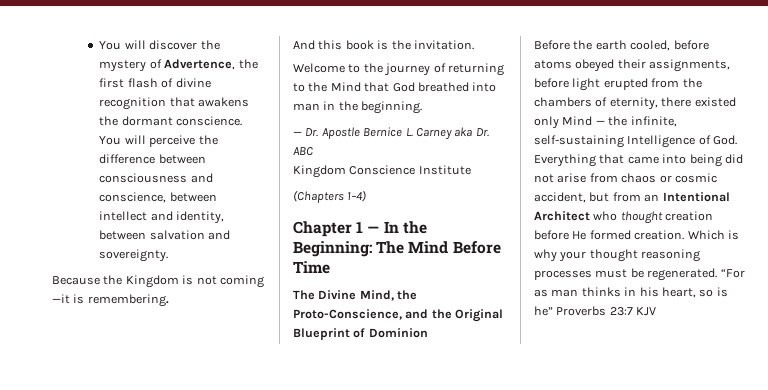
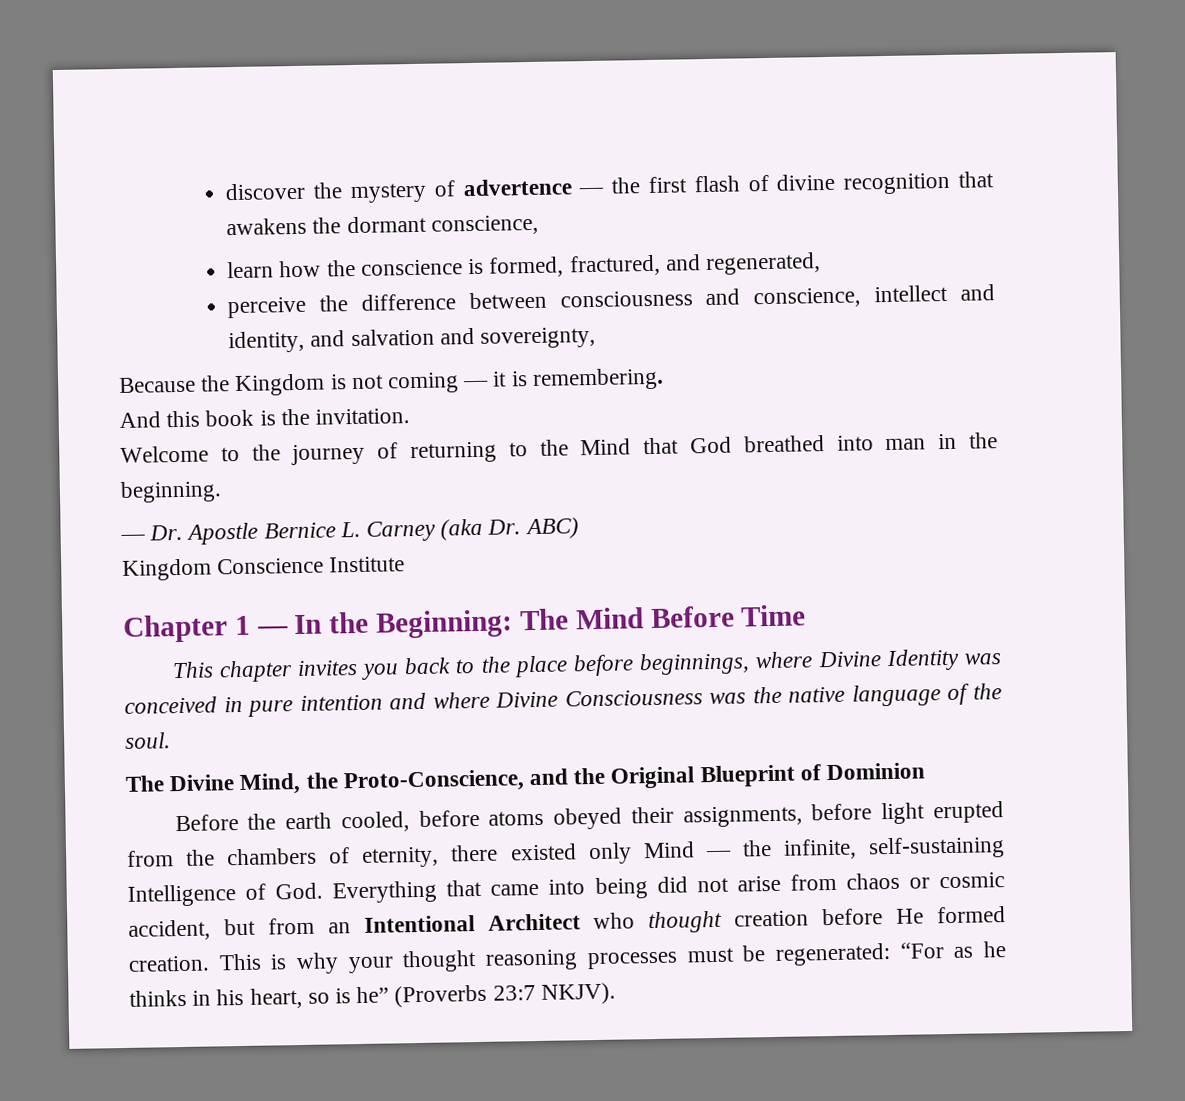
- You will discover the mystery of Advertence, the first flash of divine recognition that awakens the dormant conscience. You will perceive the difference between consciousness and conscience, between intellect and identity, between salvation and sovereignty.
+ discover the mystery of advertence — the first flash of divine recognition that awakens the dormant conscience,
+ learn how the conscience is formed, fractured, and regenerated,
+ perceive the difference between consciousness and conscience, intellect and identity, and salvation and sovereignty,
- Because the Kingdom is not coming —it is remembering.
+ Because the Kingdom is not coming — it is remembering.
- — Dr. Apostle Bernice L. Carney aka Dr. ABC
+ — Dr. Apostle Bernice L. Carney (aka Dr. ABC)
- (Chapters 1–4)
+ This chapter invites you back to the place before beginnings, where Divine Identity was conceived in pure intention and where Divine Consciousness was the native language of the soul.
- Which is why your thought reasoning processes must be regenerated. “For as man thinks in his heart, so is he” Proverbs 23:7 KJV
+ This is why your thought reasoning processes must be regenerated: “For as he thinks in his heart, so is he” (Proverbs 23:7 NKJV).

